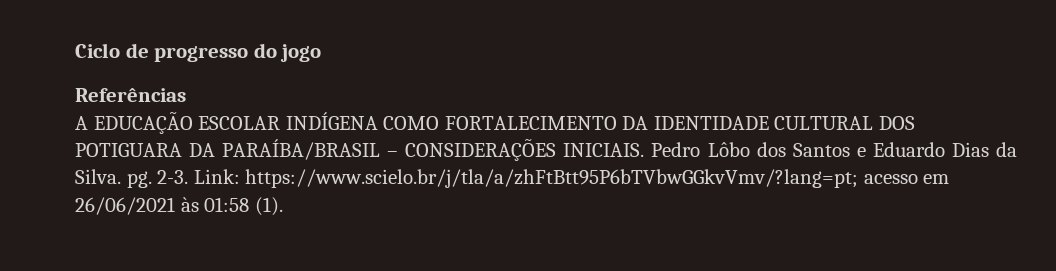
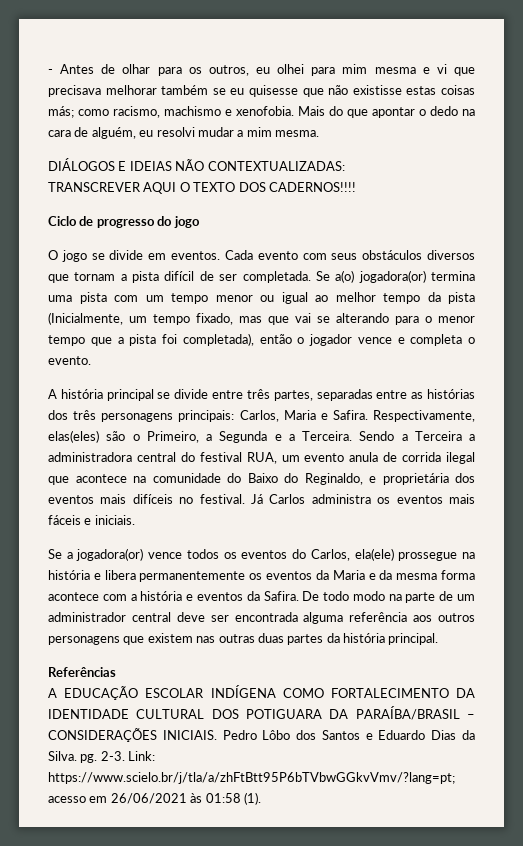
+ - Antes de olhar para os outros, eu olhei para mim mesma e vi que precisava melhorar também se eu quisesse que não existisse estas coisas más; como racismo, machismo e xenofobia. Mais do que apontar o dedo na cara de alguém, eu resolvi mudar a mim mesma.
+ DIÁLOGOS E IDEIAS NÃO CONTEXTUALIZADAS:
+ TRANSCREVER AQUI O TEXTO DOS CADERNOS!!!!
+ O jogo se divide em eventos. Cada evento com seus obstáculos diversos que tornam a pista difícil de ser completada. Se a(o) jogadora(or) termina uma pista com um tempo menor ou igual ao melhor tempo da pista (Inicialmente, um tempo fixado, mas que vai se alterando para o menor tempo que a pista foi completada), então o jogador vence e completa o evento.
+ A história principal se divide entre três partes, separadas entre as histórias dos três personagens principais: Carlos, Maria e Safira. Respectivamente, elas(eles) são o Primeiro, a Segunda e a Terceira. Sendo a Terceira a administradora central do festival RUA, um evento anula de corrida ilegal que acontece na comunidade do Baixo do Reginaldo, e proprietária dos eventos mais difíceis no festival. Já Carlos administra os eventos mais fáceis e iniciais.
+ Se a jogadora(or) vence todos os eventos do Carlos, ela(ele) prossegue na história e libera permanentemente os eventos da Maria e da mesma forma acontece com a história e eventos da Safira. De todo modo na parte de um administrador central deve ser encontrada alguma referência aos outros personagens que existem nas outras duas partes da história principal.

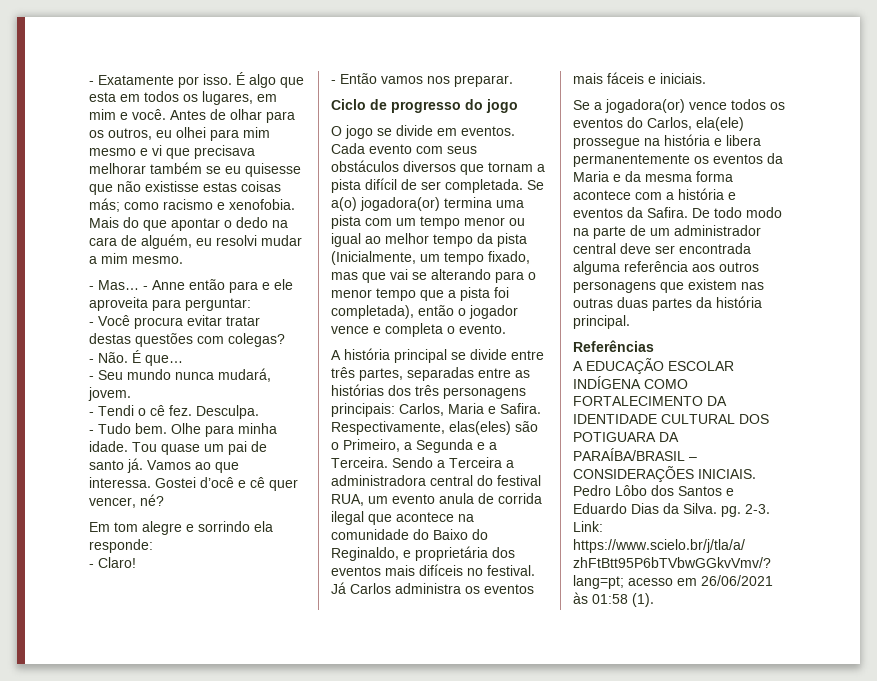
- - Antes de olhar para os outros, eu olhei para mim mesma e vi que precisava melhorar também se eu quisesse que não existisse estas coisas más; como racismo, machismo e xenofobia.
+ - Exatamente por isso. É algo que esta em todos os lugares, em mim e você. Antes de olhar para os outros, eu olhei para mim mesmo e vi que precisava melhorar também se eu quisesse que não existisse estas coisas más; como racismo e xenofobia.
- Mais do que apontar o dedo na cara de alguém, eu resolvi mudar a mim mesma.
- DIÁLOGOS E IDEIAS NÃO CONTEXTUALIZADAS:
- TRANSCREVER AQUI O TEXTO DOS CADERNOS!!!!
+ Mais do que apontar o dedo na cara de alguém, eu resolvi mudar a mim mesmo.
+ - Mas… - Anne então para e ele aproveita para perguntar:
+ - Você procura evitar tratar destas questões com colegas?
+ - Não. É que…
+ - Seu mundo nunca mudará, jovem.
+ - Tendi o cê fez. Desculpa.
+ - Tudo bem. Olhe para minha idade. Tou quase um pai de santo já. Vamos ao que interessa. Gostei d’ocê e cê quer vencer, né?
+ Em tom alegre e sorrindo ela responde:
+ - Claro!
+ - Então vamos nos preparar.

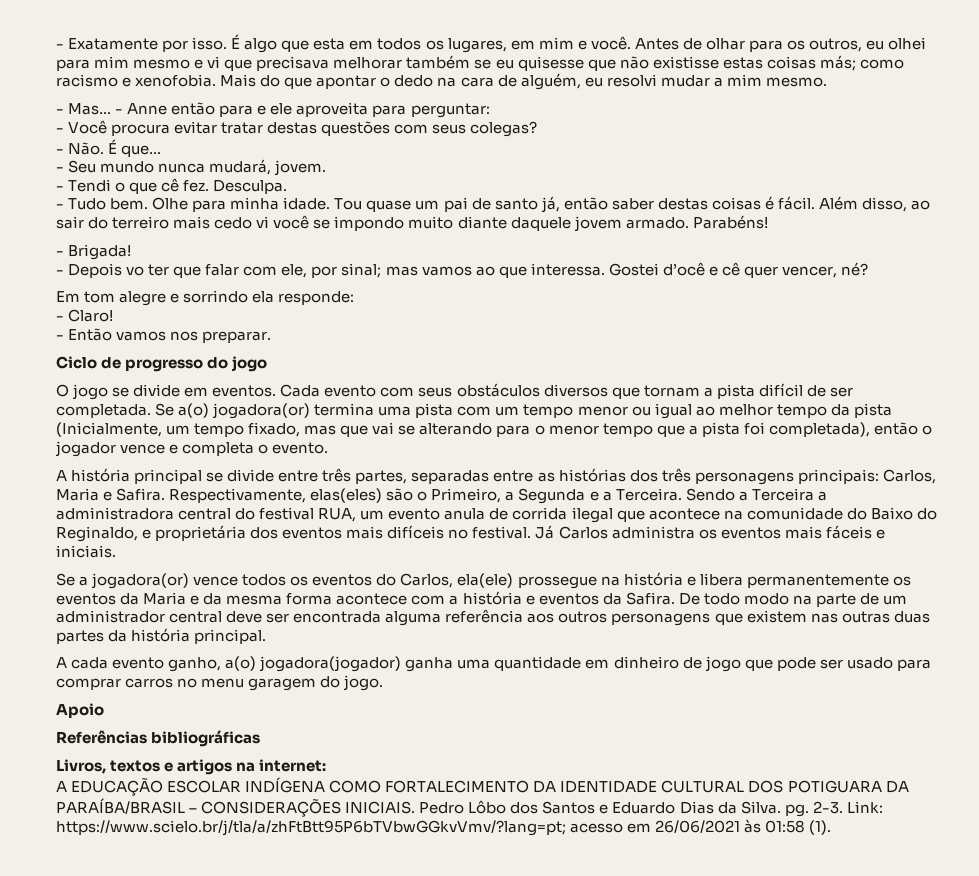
- - Você procura evitar tratar destas questões com colegas?
+ - Você procura evitar tratar destas questões com seus colegas?
- - Tendi o cê fez.
+ - Tendi o que cê fez.
- Tou quase um pai de santo já. Vamos ao que interessa.
+ Tou quase um pai de santo já, então saber destas coisas é fácil. Além disso, ao sair do terreiro mais cedo vi você se impondo muito diante daquele jovem armado. Parabéns!
+ - Brigada!
+ - Depois vo ter que falar com ele, por sinal; mas vamos ao que interessa.
- Referências
+ A cada evento ganho, a(o) jogadora(jogador) ganha uma quantidade em dinheiro de jogo que pode ser usado para comprar carros no menu garagem do jogo.
+ Apoio
+ Referências bibliográficas
+ Livros, textos e artigos na internet:

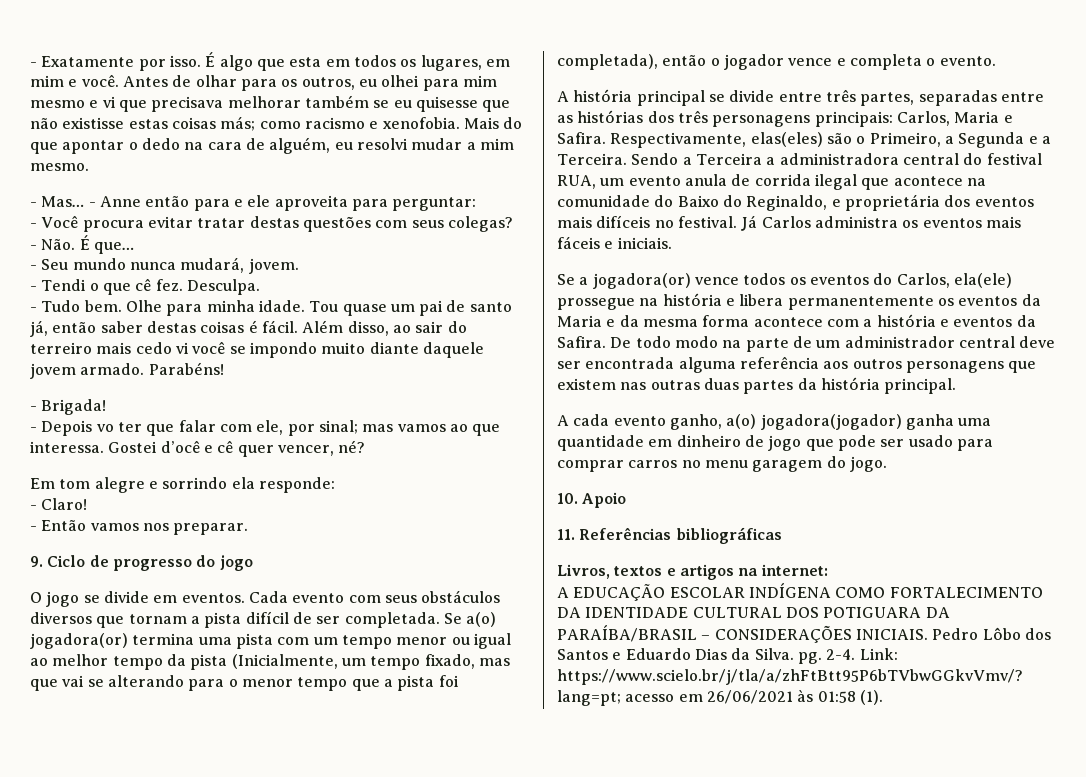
- Ciclo de progresso do jogo
+ 9. Ciclo de progresso do jogo
- Apoio
+ 10. Apoio
- Referências bibliográficas
+ 11. Referências bibliográficas
- 2-3.
+ 2-4.

